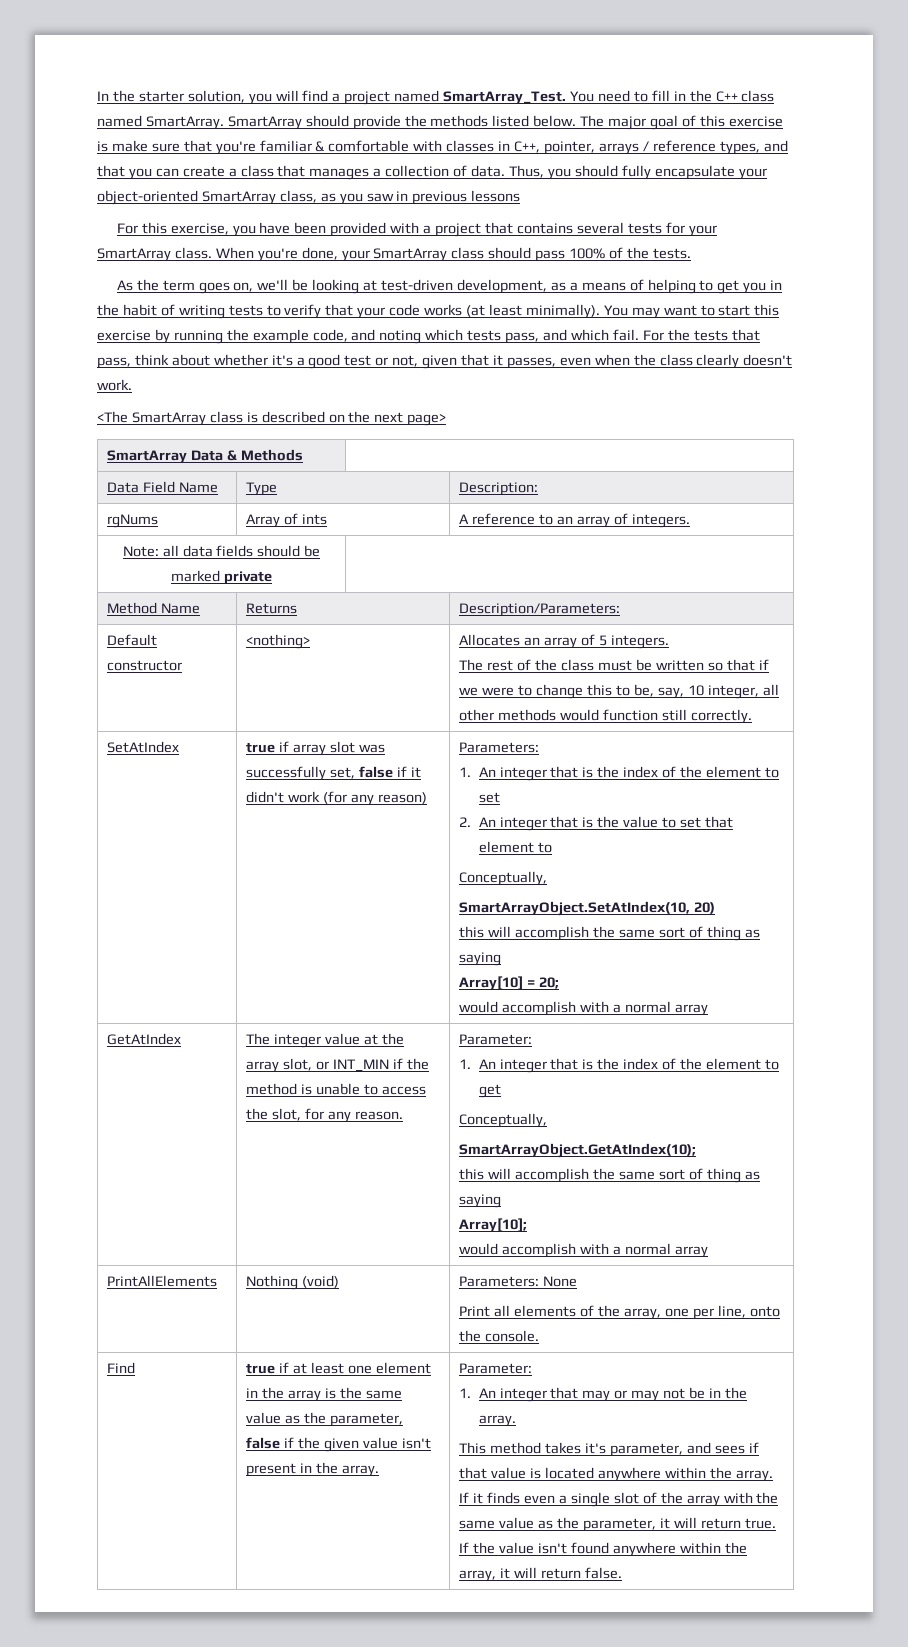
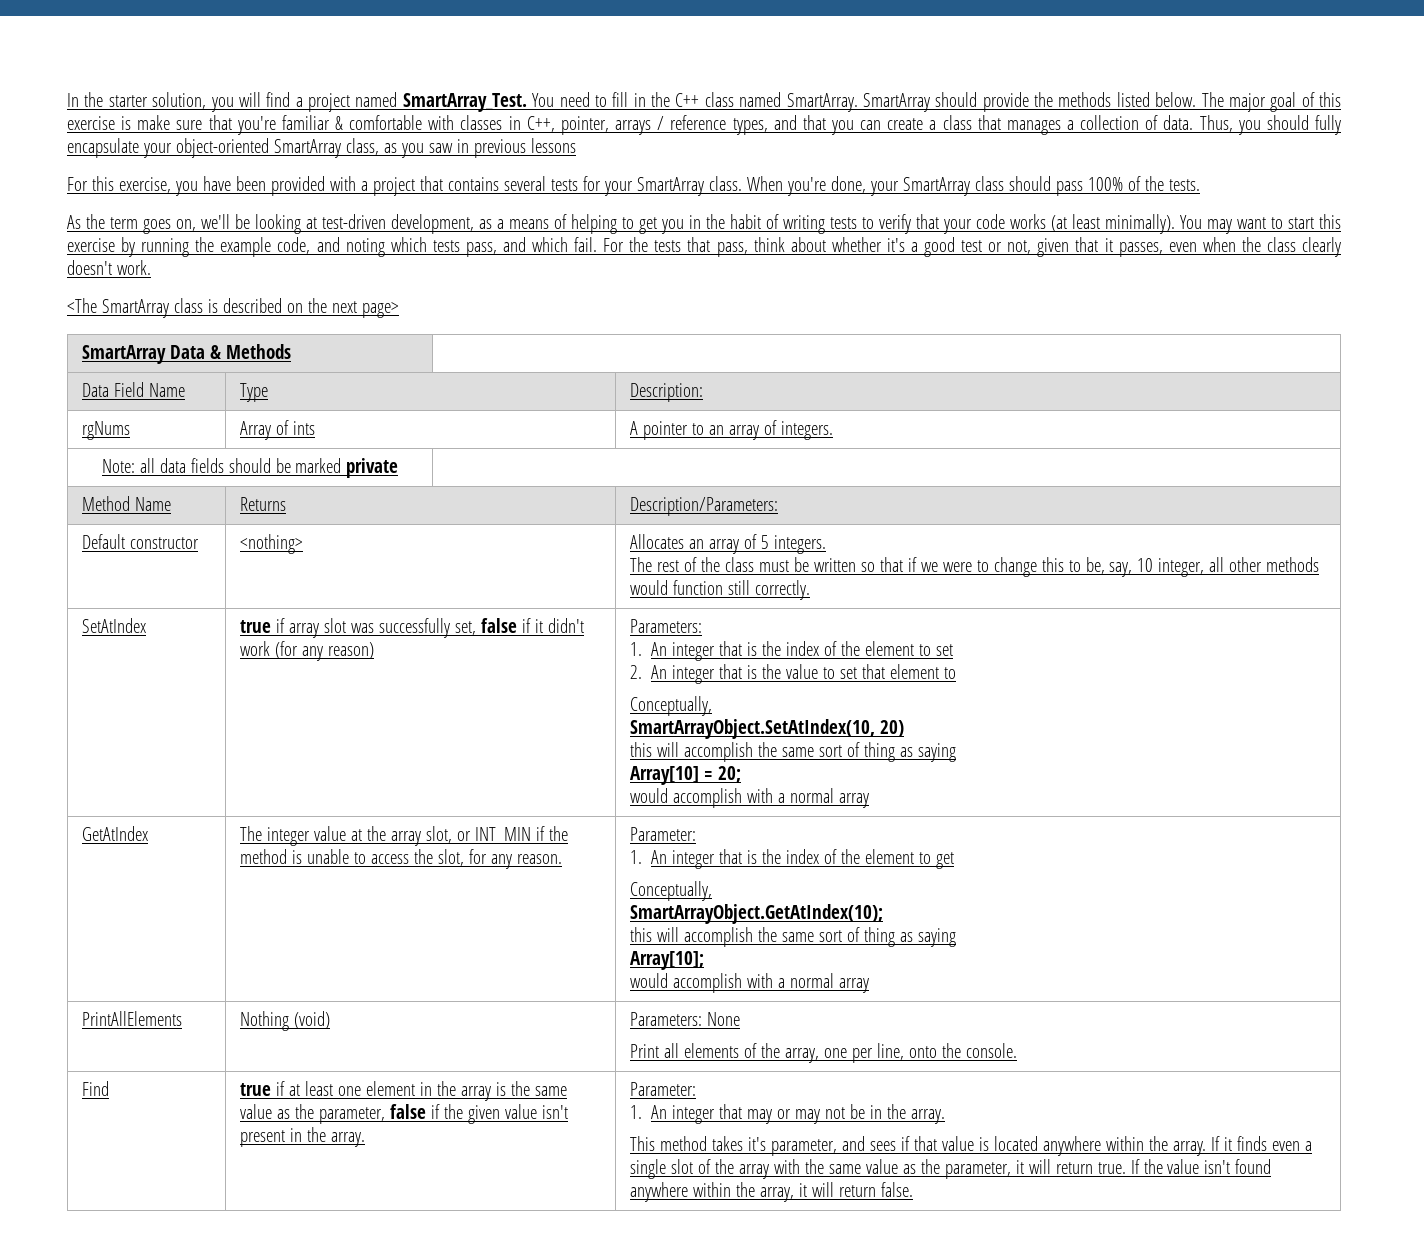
- rgNums | Array of ints | A reference to an array of integers.
+ rgNums | Array of ints | A pointer to an array of integers.

